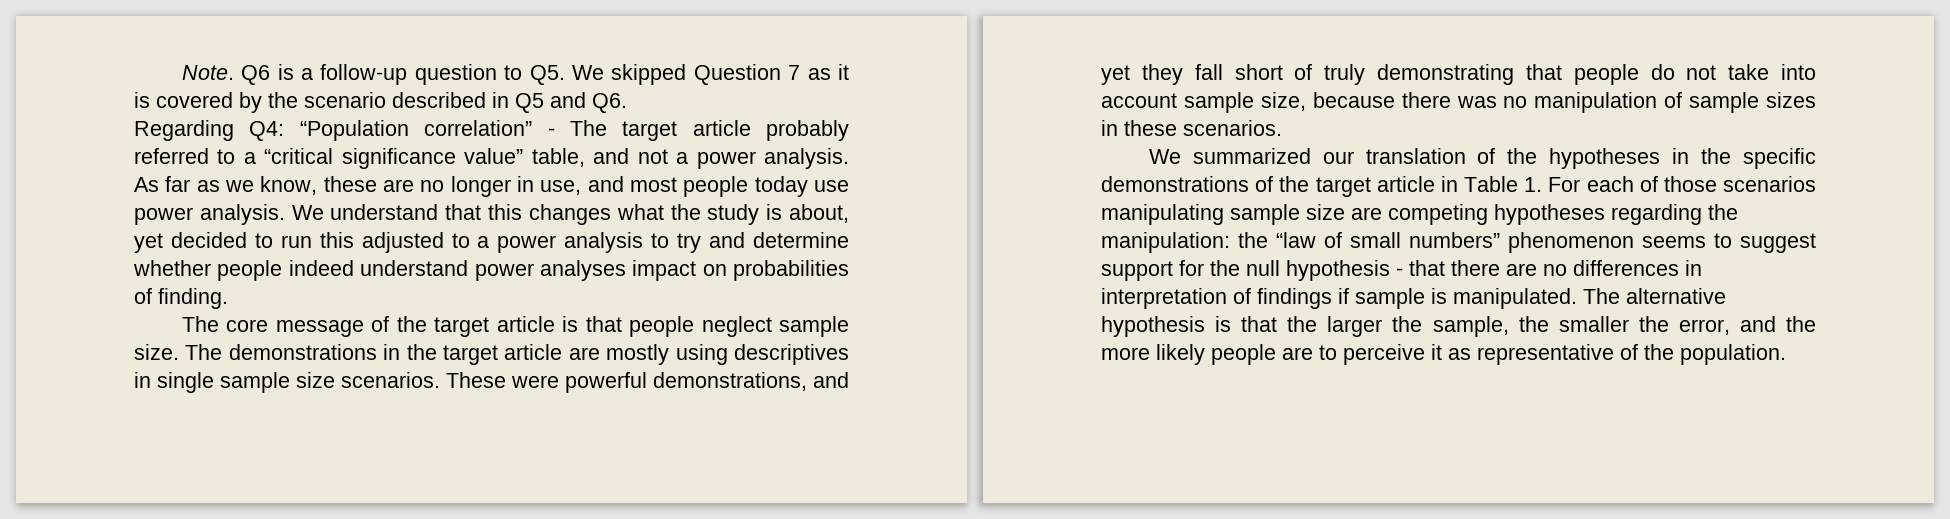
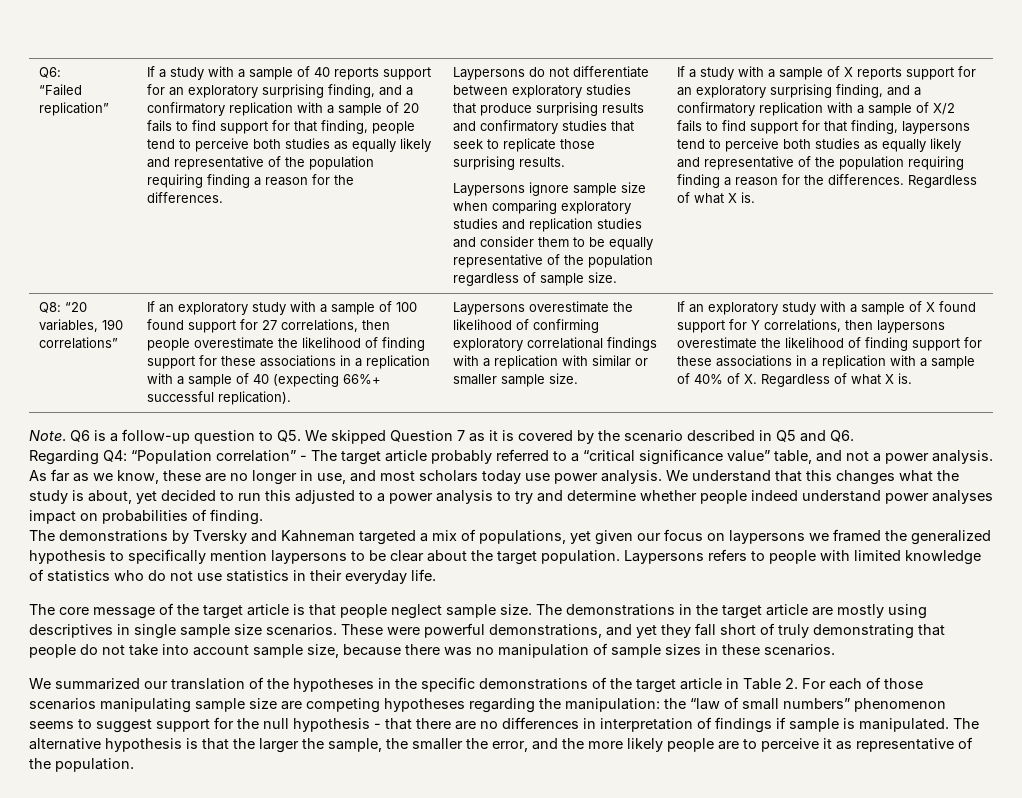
+ Q6:
+ “Failed replication” | If a study with a sample of 40 reports support for an exploratory surprising finding, and a confirmatory replication with a sample of 20 fails to find support for that finding, people tend to perceive both studies as equally likely and representative of the population requiring finding a reason for the differences. | Laypersons do not differentiate between exploratory studies that produce surprising results and confirmatory studies that seek to replicate those surprising results.
+ Laypersons ignore sample size when comparing exploratory studies and replication studies and consider them to be equally representative of the population regardless of sample size. | If a study with a sample of X reports support for an exploratory surprising finding, and a confirmatory replication with a sample of X/2 fails to find support for that finding, laypersons tend to perceive both studies as equally likely and representative of the population requiring finding a reason for the differences. Regardless of what X is.
+ Q8: “20 variables, 190 correlations” | If an exploratory study with a sample of 100 found support for 27 correlations, then people overestimate the likelihood of finding support for these associations in a replication with a sample of 40 (expecting 66%+ successful replication). | Laypersons overestimate the likelihood of confirming exploratory correlational findings with a replication with similar or smaller sample size. | If an exploratory study with a sample of X found support for Y correlations, then laypersons overestimate the likelihood of finding support for these associations in a replication with a sample of 40% of X. Regardless of what X is.
- As far as we know, these are no longer in use, and most people today use power analysis.
+ As far as we know, these are no longer in use, and most scholars today use power analysis.
+ The demonstrations by Tversky and Kahneman targeted a mix of populations, yet given our focus on laypersons we framed the generalized hypothesis to specifically mention laypersons to be clear about the target population. Laypersons refers to people with limited knowledge of statistics who do not use statistics in their everyday life.
- We summarized our translation of the hypotheses in the specific demonstrations of the target article in Table 1. For each of those scenarios manipulating sample size are competing hypotheses regarding the manipulation: the “law of small numbers” phenomenon seems to suggest support for the null hypothesis - that there are no differences in interpretation of findings if sample is manipulated.
+ We summarized our translation of the hypotheses in the specific demonstrations of the target article in Table 2. For each of those scenarios manipulating sample size are competing hypotheses regarding the manipulation: the “law of small numbers” phenomenon seems to suggest support for the null hypothesis - that there are no differences in interpretation of findings if sample is manipulated.

